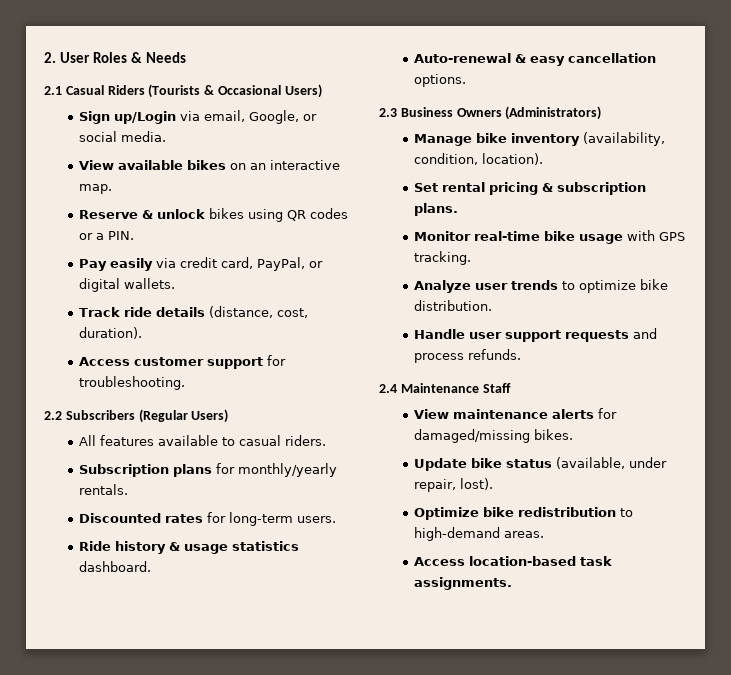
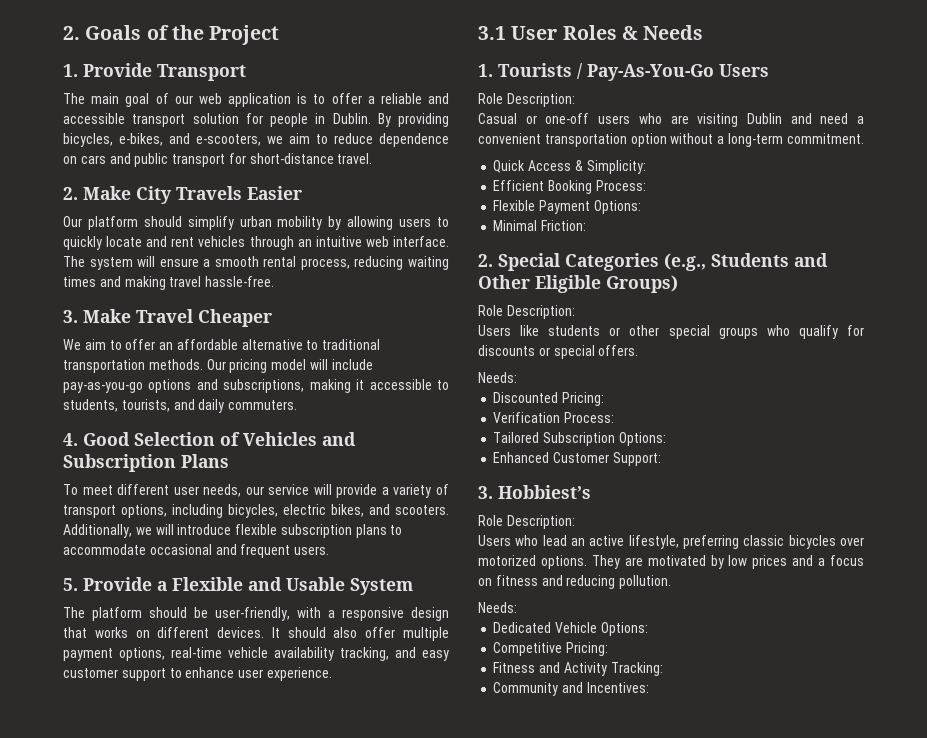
- 2. User Roles & Needs
- 2.1 Casual Riders (Tourists & Occasional Users)
- Sign up/Login via email, Google, or social media.
- View available bikes on an interactive map.
- Reserve & unlock bikes using QR codes or a PIN.
- Pay easily via credit card, PayPal, or digital wallets.
- Track ride details (distance, cost, duration).
- Access customer support for troubleshooting.
- 2.2 Subscribers (Regular Users)
- All features available to casual riders.
- Subscription plans for monthly/yearly rentals.
- Discounted rates for long-term users.
- Ride history & usage statistics dashboard.
- Auto-renewal & easy cancellation options.
- 2.3 Business Owners (Administrators)
- Manage bike inventory (availability, condition, location).
- Set rental pricing & subscription plans.
- Monitor real-time bike usage with GPS tracking.
- Analyze user trends to optimize bike distribution.
- Handle user support requests and process refunds.
- 2.4 Maintenance Staff
- View maintenance alerts for damaged/missing bikes.
- Update bike status (available, under repair, lost).
- Optimize bike redistribution to high-demand areas.
- Access location-based task assignments.
+ 2. Goals of the Project
+ 1. Provide Transport
+ The main goal of our web application is to offer a reliable and accessible transport solution for people in Dublin. By providing bicycles, e-bikes, and e-scooters, we aim to reduce dependence on cars and public transport for short-distance travel.
+ 2. Make City Travels Easier
+ Our platform should simplify urban mobility by allowing users to quickly locate and rent vehicles through an intuitive web interface. The system will ensure a smooth rental process, reducing waiting times and making travel hassle-free.
+ 3. Make Travel Cheaper
+ We aim to offer an affordable alternative to traditional transportation methods. Our pricing model will include pay-as-you-go options and subscriptions, making it accessible to students, tourists, and daily commuters.
+ 4. Good Selection of Vehicles and Subscription Plans
+ To meet different user needs, our service will provide a variety of transport options, including bicycles, electric bikes, and scooters. Additionally, we will introduce flexible subscription plans to accommodate occasional and frequent users.
+ 5. Provide a Flexible and Usable System
+ The platform should be user-friendly, with a responsive design that works on different devices. It should also offer multiple payment options, real-time vehicle availability tracking, and easy customer support to enhance user experience.
+ 3.1 User Roles & Needs
+ 1. Tourists / Pay-As-You-Go Users
+ Role Description:
+ Casual or one-off users who are visiting Dublin and need a convenient transportation option without a long-term commitment.
+ Quick Access & Simplicity:
+ Efficient Booking Process:
+ Flexible Payment Options:
+ Minimal Friction:
+ 2. Special Categories (e.g., Students and Other Eligible Groups)
+ Role Description:
+ Users like students or other special groups who qualify for discounts or special offers.
+ Needs:
+ Discounted Pricing:
+ Verification Process:
+ Tailored Subscription Options:
+ Enhanced Customer Support:
+ 3. Hobbiest’s
+ Role Description:
+ Users who lead an active lifestyle, preferring classic bicycles over motorized options. They are motivated by low prices and a focus on fitness and reducing pollution.
+ Needs:
+ Dedicated Vehicle Options:
+ Competitive Pricing:
+ Fitness and Activity Tracking:
+ Community and Incentives:

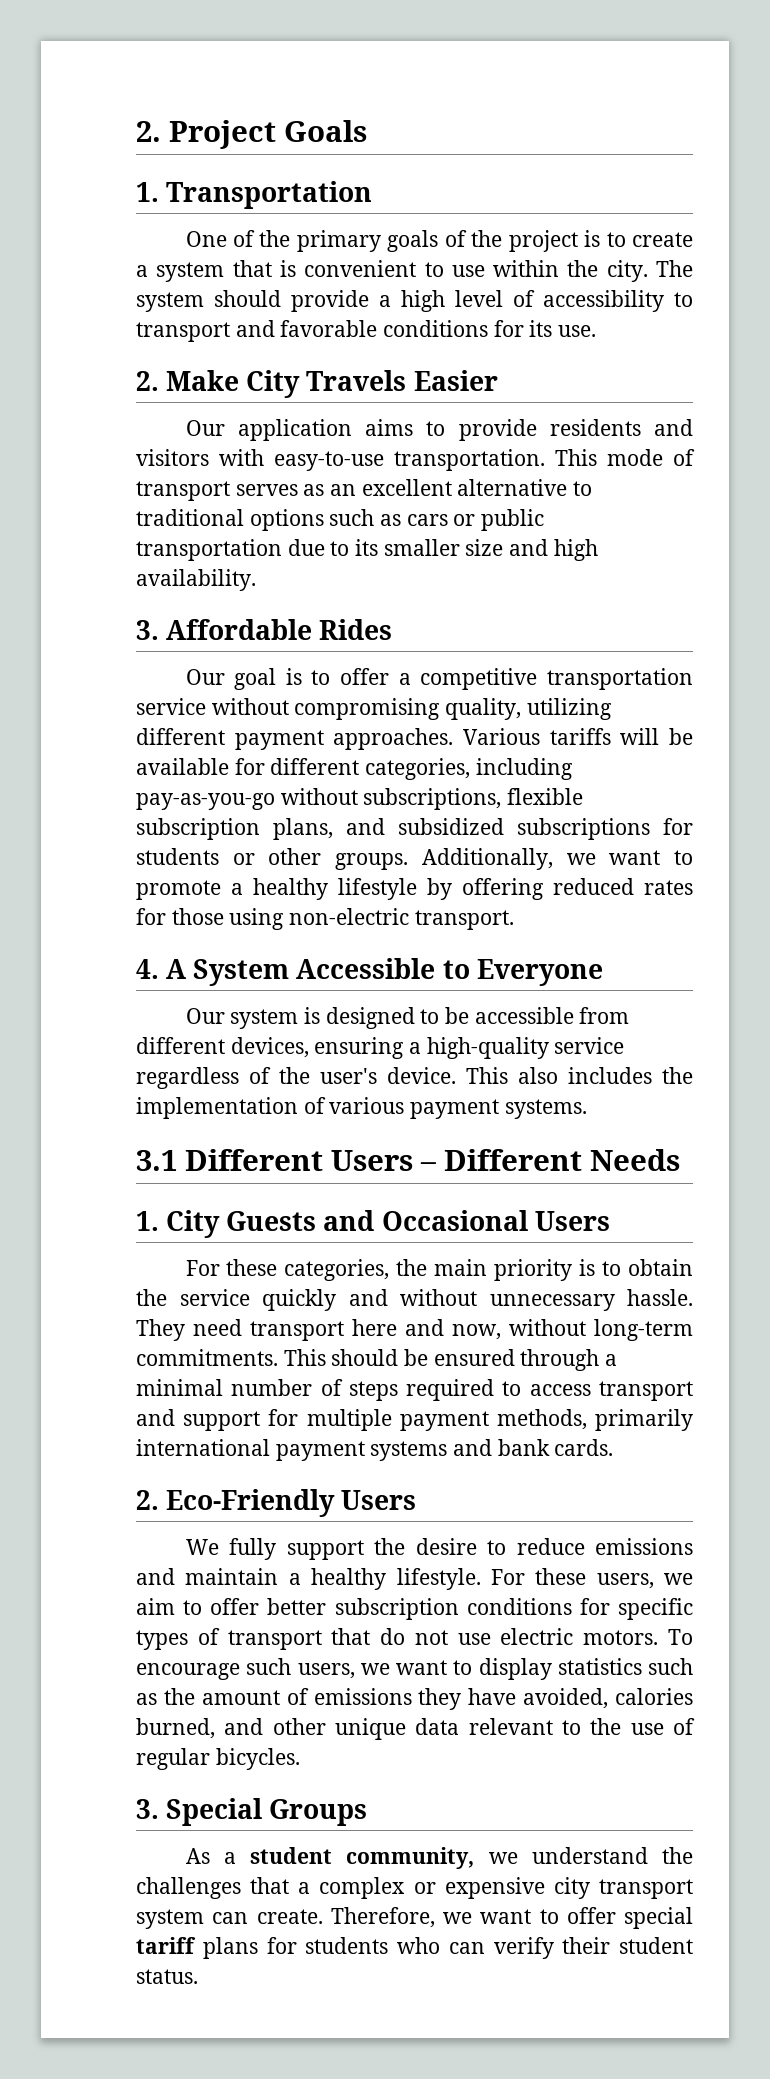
- 2. Goals of the Project
- 1. Provide Transport
- The main goal of our web application is to offer a reliable and accessible transport solution for people in Dublin. By providing bicycles, e-bikes, and e-scooters, we aim to reduce dependence on cars and public transport for short-distance travel.
+ 2. Project Goals
+ 1. Transportation
+ One of the primary goals of the project is to create a system that is convenient to use within the city. The system should provide a high level of accessibility to transport and favorable conditions for its use.
- Our platform should simplify urban mobility by allowing users to quickly locate and rent vehicles through an intuitive web interface. The system will ensure a smooth rental process, reducing waiting times and making travel hassle-free.
- 3. Make Travel Cheaper
- We aim to offer an affordable alternative to traditional transportation methods. Our pricing model will include pay-as-you-go options and subscriptions, making it accessible to students, tourists, and daily commuters.
- 4. Good Selection of Vehicles and Subscription Plans
- To meet different user needs, our service will provide a variety of transport options, including bicycles, electric bikes, and scooters. Additionally, we will introduce flexible subscription plans to accommodate occasional and frequent users.
- 5. Provide a Flexible and Usable System
- The platform should be user-friendly, with a responsive design that works on different devices. It should also offer multiple payment options, real-time vehicle availability tracking, and easy customer support to enhance user experience.
- 3.1 User Roles & Needs
- 1. Tourists / Pay-As-You-Go Users
- Role Description:
- Casual or one-off users who are visiting Dublin and need a convenient transportation option without a long-term commitment.
- Quick Access & Simplicity:
- Efficient Booking Process:
- Flexible Payment Options:
- Minimal Friction:
- 2. Special Categories (e.g., Students and Other Eligible Groups)
- Role Description:
- Users like students or other special groups who qualify for discounts or special offers.
- Needs:
- Discounted Pricing:
- Verification Process:
- Tailored Subscription Options:
- Enhanced Customer Support:
- 3. Hobbiest’s
- Role Description:
- Users who lead an active lifestyle, preferring classic bicycles over motorized options. They are motivated by low prices and a focus on fitness and reducing pollution.
- Needs:
- Dedicated Vehicle Options:
- Competitive Pricing:
- Fitness and Activity Tracking:
- Community and Incentives:
+ Our application aims to provide residents and visitors with easy-to-use transportation. This mode of transport serves as an excellent alternative to traditional options such as cars or public transportation due to its smaller size and high availability.
+ 3. Affordable Rides
+ Our goal is to offer a competitive transportation service without compromising quality, utilizing different payment approaches. Various tariffs will be available for different categories, including pay-as-you-go without subscriptions, flexible subscription plans, and subsidized subscriptions for students or other groups. Additionally, we want to promote a healthy lifestyle by offering reduced rates for those using non-electric transport.
+ 4. A System Accessible to Everyone
+ Our system is designed to be accessible from different devices, ensuring a high-quality service regardless of the user's device. This also includes the implementation of various payment systems.
+ 3.1 Different Users – Different Needs
+ 1. City Guests and Occasional Users
+ For these categories, the main priority is to obtain the service quickly and without unnecessary hassle. They need transport here and now, without long-term commitments. This should be ensured through a minimal number of steps required to access transport and support for multiple payment methods, primarily international payment systems and bank cards.
+ 2. Eco-Friendly Users
+ We fully support the desire to reduce emissions and maintain a healthy lifestyle. For these users, we aim to offer better subscription conditions for specific types of transport that do not use electric motors. To encourage such users, we want to display statistics such as the amount of emissions they have avoided, calories burned, and other unique data relevant to the use of regular bicycles.
+ 3. Special Groups
+ As a student community, we understand the challenges that a complex or expensive city transport system can create. Therefore, we want to offer special tariff plans for students who can verify their student status.

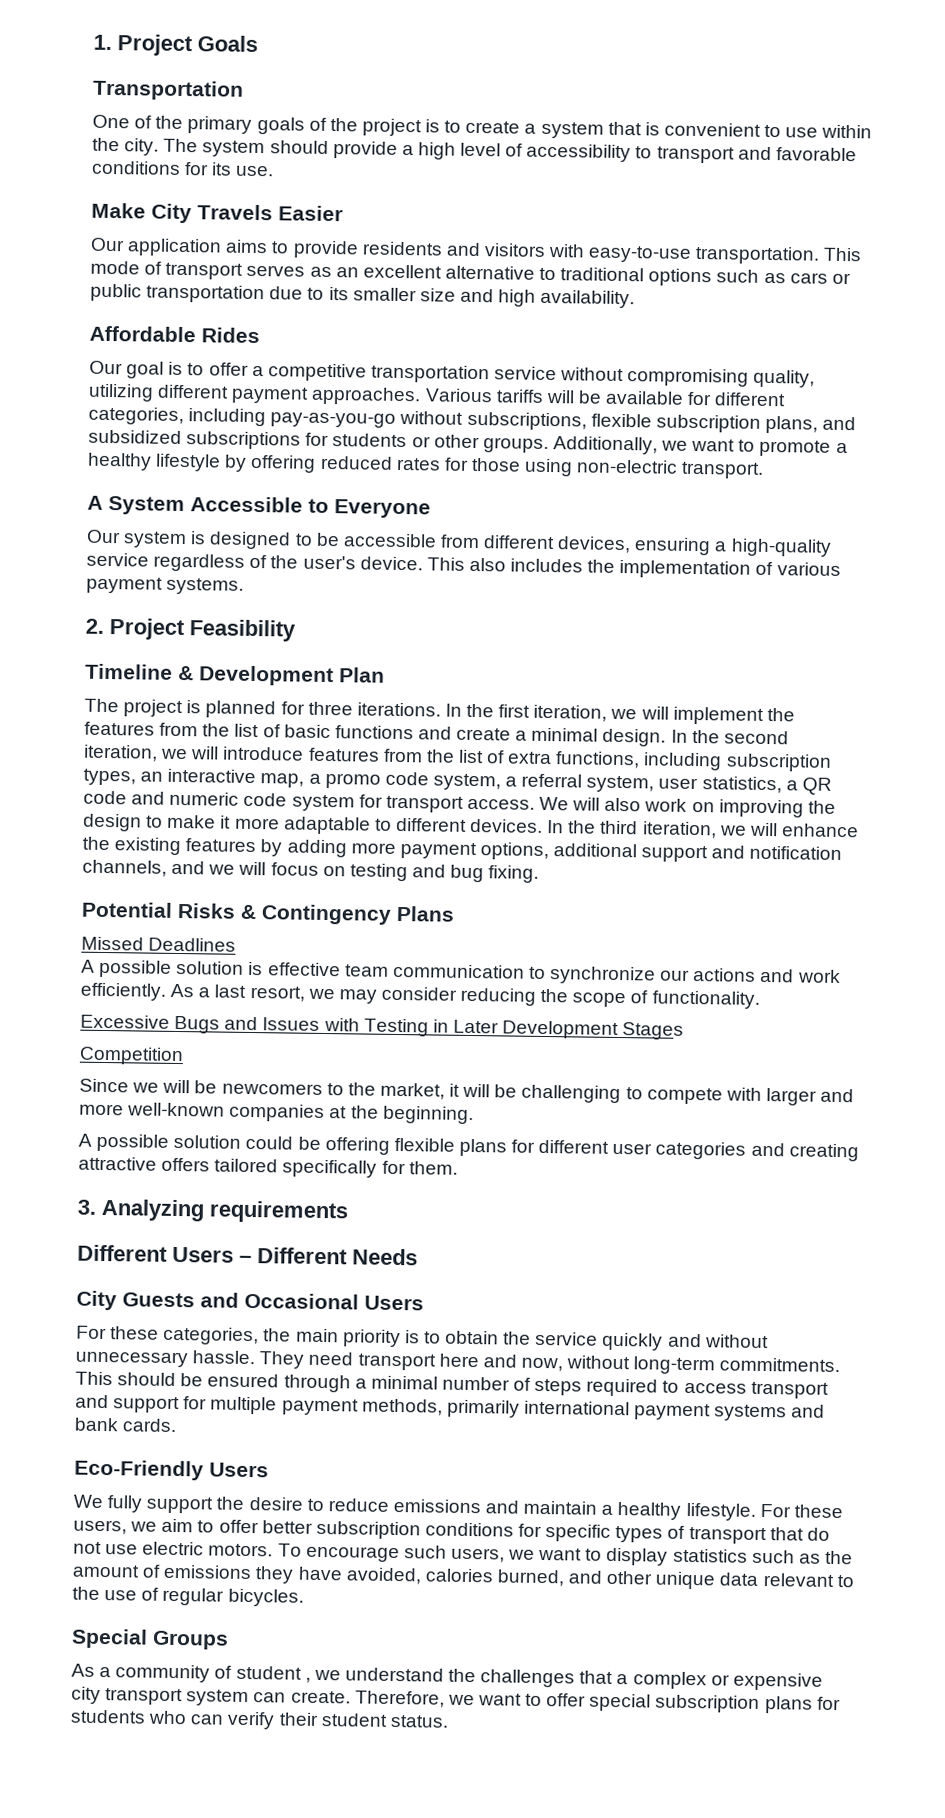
- 2. Project Goals
+ 1. Project Goals
- 1. Transportation
+ Transportation
- 2. Make City Travels Easier
+ Make City Travels Easier
- 3. Affordable Rides
+ Affordable Rides
- 4. A System Accessible to Everyone
+ A System Accessible to Everyone
- 3.1 Different Users – Different Needs
+ 2. Project Feasibility
+ Timeline & Development Plan
+ The project is planned for three iterations. In the first iteration, we will implement the features from the list of basic functions and create a minimal design. In the second iteration, we will introduce features from the list of extra functions, including subscription types, an interactive map, a promo code system, a referral system, user statistics, a QR code and numeric code system for transport access. We will also work on improving the design to make it more adaptable to different devices. In the third iteration, we will enhance the existing features by adding more payment options, additional support and notification channels, and we will focus on testing and bug fixing.
+ Potential Risks & Contingency Plans
+ Missed Deadlines
+ A possible solution is effective team communication to synchronize our actions and work efficiently. As a last resort, we may consider reducing the scope of functionality.
+ Excessive Bugs and Issues with Testing in Later Development Stages
+ Competition
+ Since we will be newcomers to the market, it will be challenging to compete with larger and more well-known companies at the beginning.
+ A possible solution could be offering flexible plans for different user categories and creating attractive offers tailored specifically for them.
+ 3. Analyzing requirements
+ Different Users – Different Needs
- 1. City Guests and Occasional Users
+ City Guests and Occasional Users
- 2. Eco-Friendly Users
+ Eco-Friendly Users
- 3. Special Groups
+ Special Groups
- As a student community, we understand the challenges that a complex or expensive city transport system can create.
+ As a community of student , we understand the challenges that a complex or expensive city transport system can create.
- Therefore, we want to offer special tariff plans for students who can verify their student status.
+ Therefore, we want to offer special subscription plans for students who can verify their student status.

